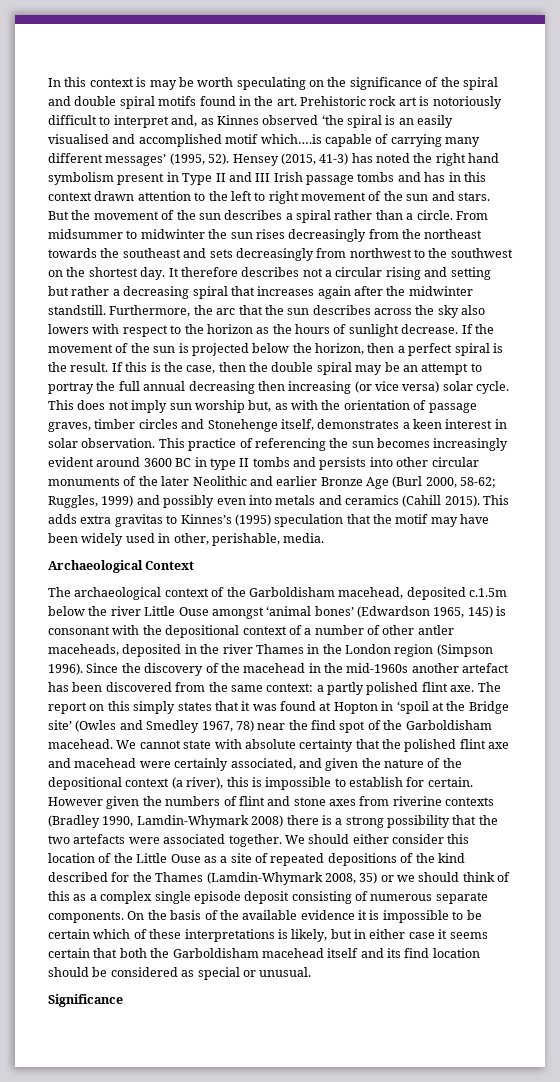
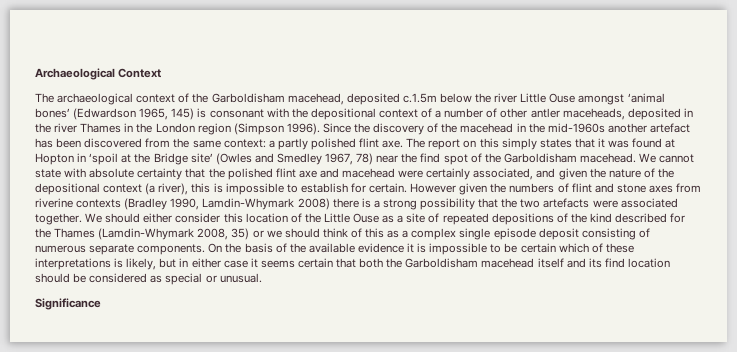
- In this context is may be worth speculating on the significance of the spiral and double spiral motifs found in the art. Prehistoric rock art is notoriously difficult to interpret and, as Kinnes observed ‘the spiral is an easily visualised and accomplished motif which….is capable of carrying many different messages’ (1995, 52). Hensey (2015, 41-3) has noted the right hand symbolism present in Type II and III Irish passage tombs and has in this context drawn attention to the left to right movement of the sun and stars. But the movement of the sun describes a spiral rather than a circle. From midsummer to midwinter the sun rises decreasingly from the northeast towards the southeast and sets decreasingly from northwest to the southwest on the shortest day. It therefore describes not a circular rising and setting but rather a decreasing spiral that increases again after the midwinter standstill. Furthermore, the arc that the sun describes across the sky also lowers with respect to the horizon as the hours of sunlight decrease. If the movement of the sun is projected below the horizon, then a perfect spiral is the result. If this is the case, then the double spiral may be an attempt to portray the full annual decreasing then increasing (or vice versa) solar cycle. This does not imply sun worship but, as with the orientation of passage graves, timber circles and Stonehenge itself, demonstrates a keen interest in solar observation. This practice of referencing the sun becomes increasingly evident around 3600 BC in type II tombs and persists into other circular monuments of the later Neolithic and earlier Bronze Age (Burl 2000, 58-62; Ruggles, 1999) and possibly even into metals and ceramics (Cahill 2015). This adds extra gravitas to Kinnes’s (1995) speculation that the motif may have been widely used in other, perishable, media.

